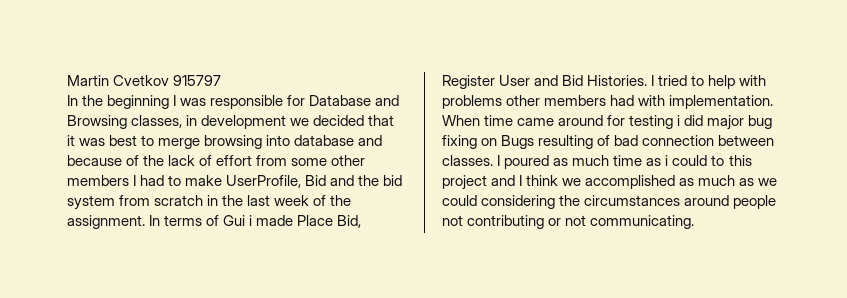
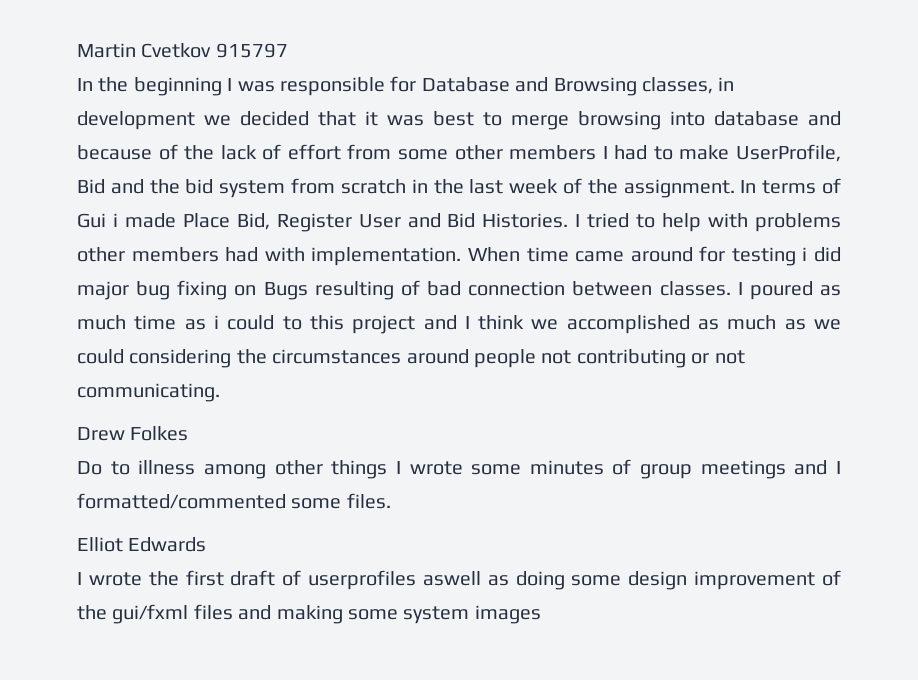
+ Drew Folkes
+ Do to illness among other things I wrote some minutes of group meetings and I formatted/commented some files.
+ Elliot Edwards
+ I wrote the first draft of userprofiles aswell as doing some design improvement of the gui/fxml files and making some system images

